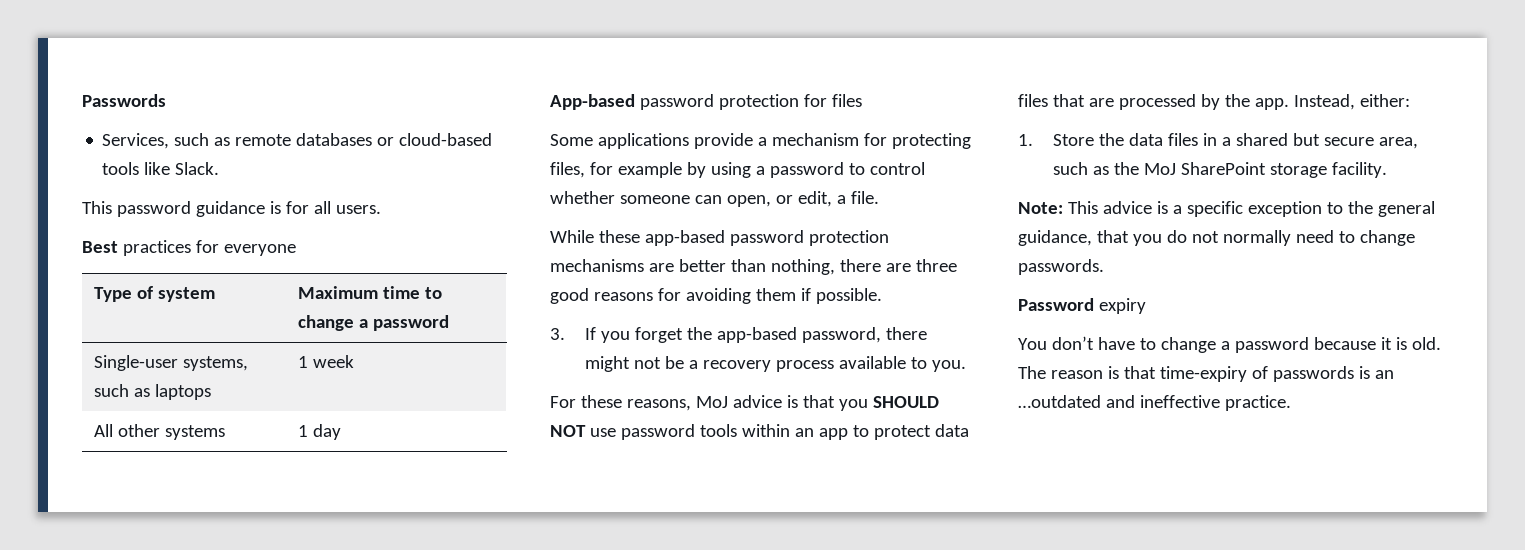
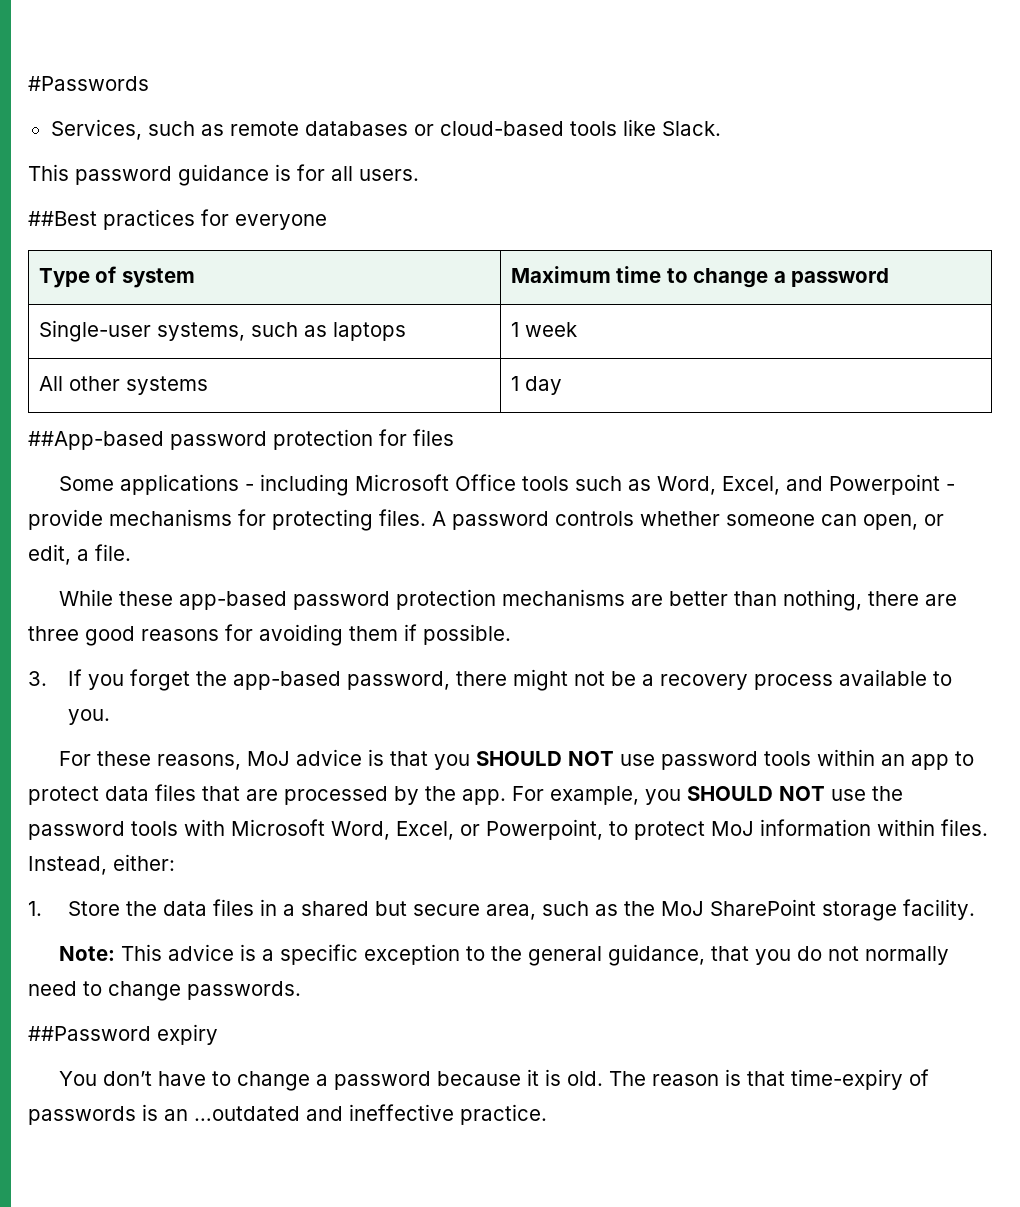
- Passwords
+ #Passwords
- Best practices for everyone
+ ##Best practices for everyone
- App-based password protection for files
+ ##App-based password protection for files
- Some applications provide a mechanism for protecting files, for example by using a password to control whether someone can open, or edit, a file.
+ Some applications - including Microsoft Office tools such as Word, Excel, and Powerpoint - provide mechanisms for protecting files. A password controls whether someone can open, or edit, a file.
+ For example, you SHOULD NOT use the password tools with Microsoft Word, Excel, or Powerpoint, to protect MoJ information within files.
- Password expiry
+ ##Password expiry

